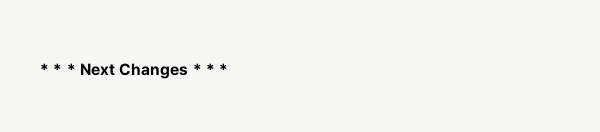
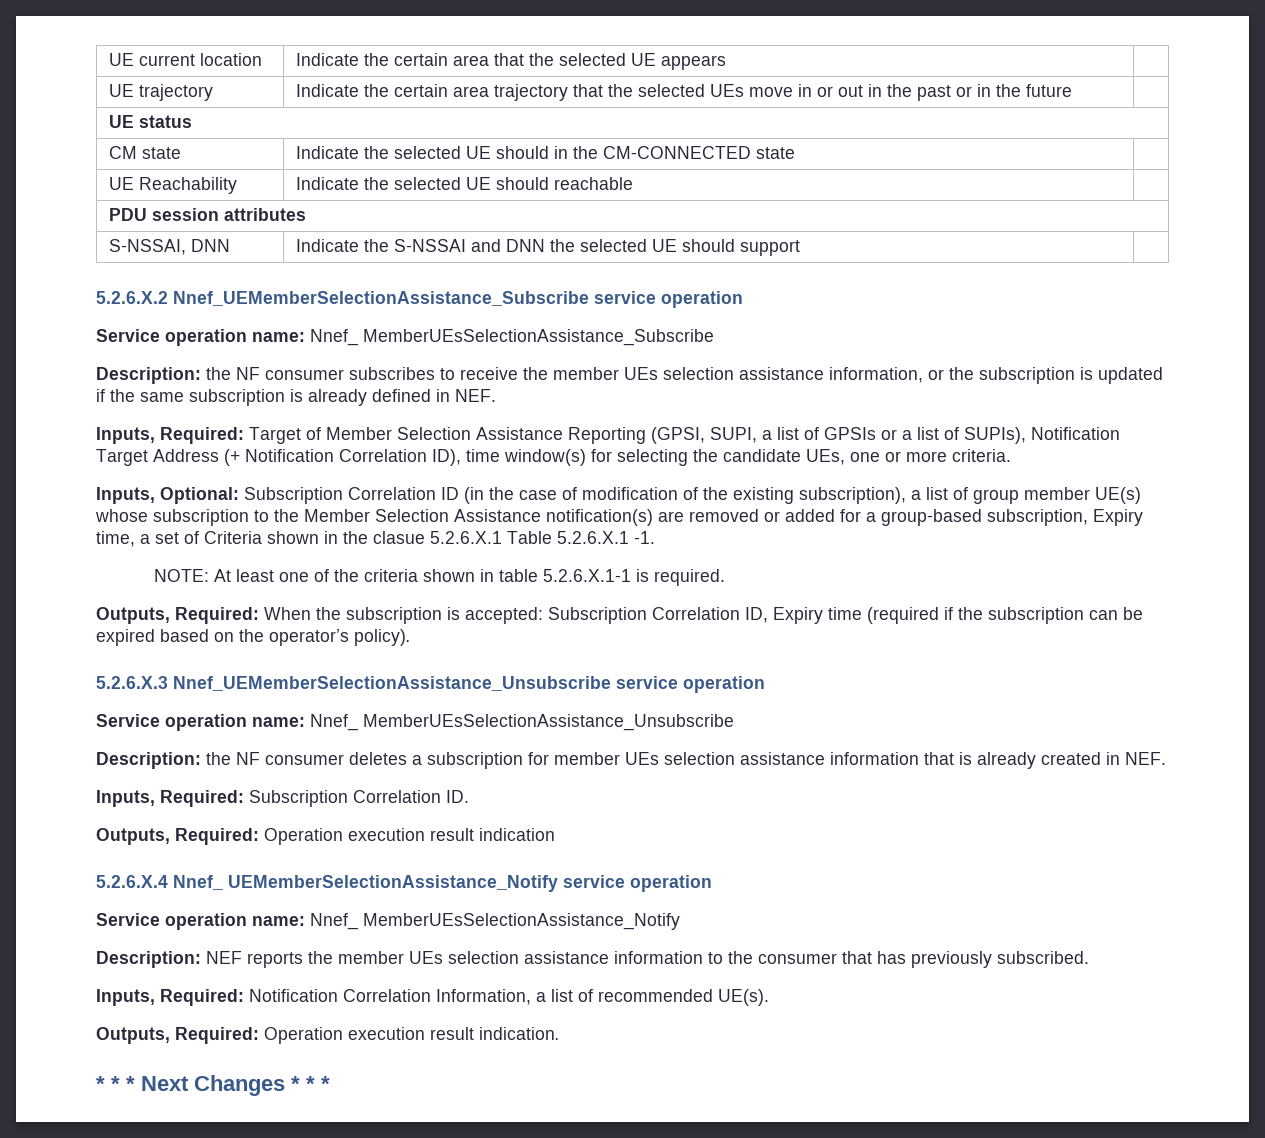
+ UE current location | Indicate the certain area that the selected UE appears |
+ UE trajectory | Indicate the certain area trajectory that the selected UEs move in or out in the past or in the future |
+ UE status
+ CM state | Indicate the selected UE should in the CM-CONNECTED state |
+ UE Reachability | Indicate the selected UE should reachable |
+ PDU session attributes
+ S-NSSAI, DNN | Indicate the S-NSSAI and DNN the selected UE should support |
+ 5.2.6.X.2 Nnef_UEMemberSelectionAssistance_Subscribe service operation
+ Service operation name: Nnef_ MemberUEsSelectionAssistance_Subscribe
+ Description: the NF consumer subscribes to receive the member UEs selection assistance information, or the subscription is updated if the same subscription is already defined in NEF.
+ Inputs, Required: Target of Member Selection Assistance Reporting (GPSI, SUPI, a list of GPSIs or a list of SUPIs), Notification Target Address (+ Notification Correlation ID), time window(s) for selecting the candidate UEs, one or more criteria.
+ Inputs, Optional: Subscription Correlation ID (in the case of modification of the existing subscription), a list of group member UE(s) whose subscription to the Member Selection Assistance notification(s) are removed or added for a group-based subscription, Expiry time, a set of Criteria shown in the clasue 5.2.6.X.1 Table 5.2.6.X.1 -1.
+ NOTE: At least one of the criteria shown in table 5.2.6.X.1-1 is required.
+ Outputs, Required: When the subscription is accepted: Subscription Correlation ID, Expiry time (required if the subscription can be expired based on the operator’s policy).
+ 5.2.6.X.3 Nnef_UEMemberSelectionAssistance_Unsubscribe service operation
+ Service operation name: Nnef_ MemberUEsSelectionAssistance_Unsubscribe
+ Description: the NF consumer deletes a subscription for member UEs selection assistance information that is already created in NEF.
+ Inputs, Required: Subscription Correlation ID.
+ Outputs, Required: Operation execution result indication
+ 5.2.6.X.4 Nnef_ UEMemberSelectionAssistance_Notify service operation
+ Service operation name: Nnef_ MemberUEsSelectionAssistance_Notify
+ Description: NEF reports the member UEs selection assistance information to the consumer that has previously subscribed.
+ Inputs, Required: Notification Correlation Information, a list of recommended UE(s).
+ Outputs, Required: Operation execution result indication.

